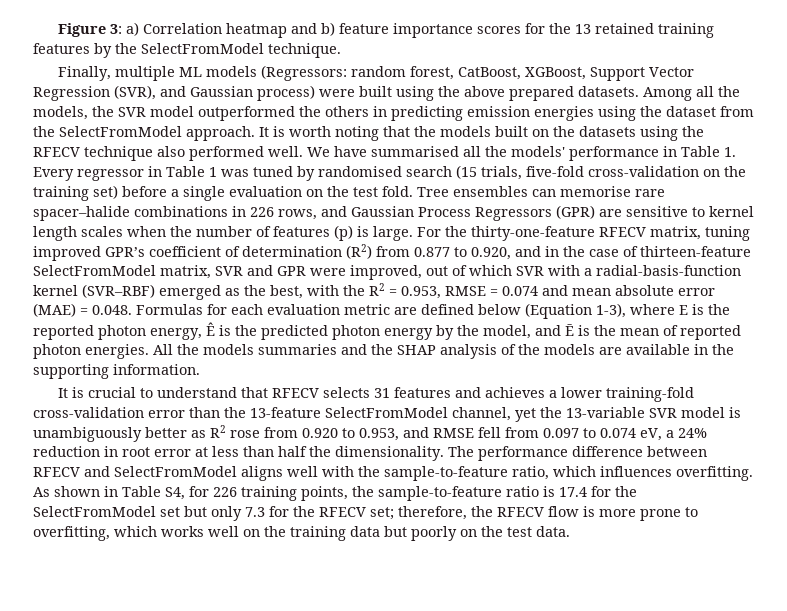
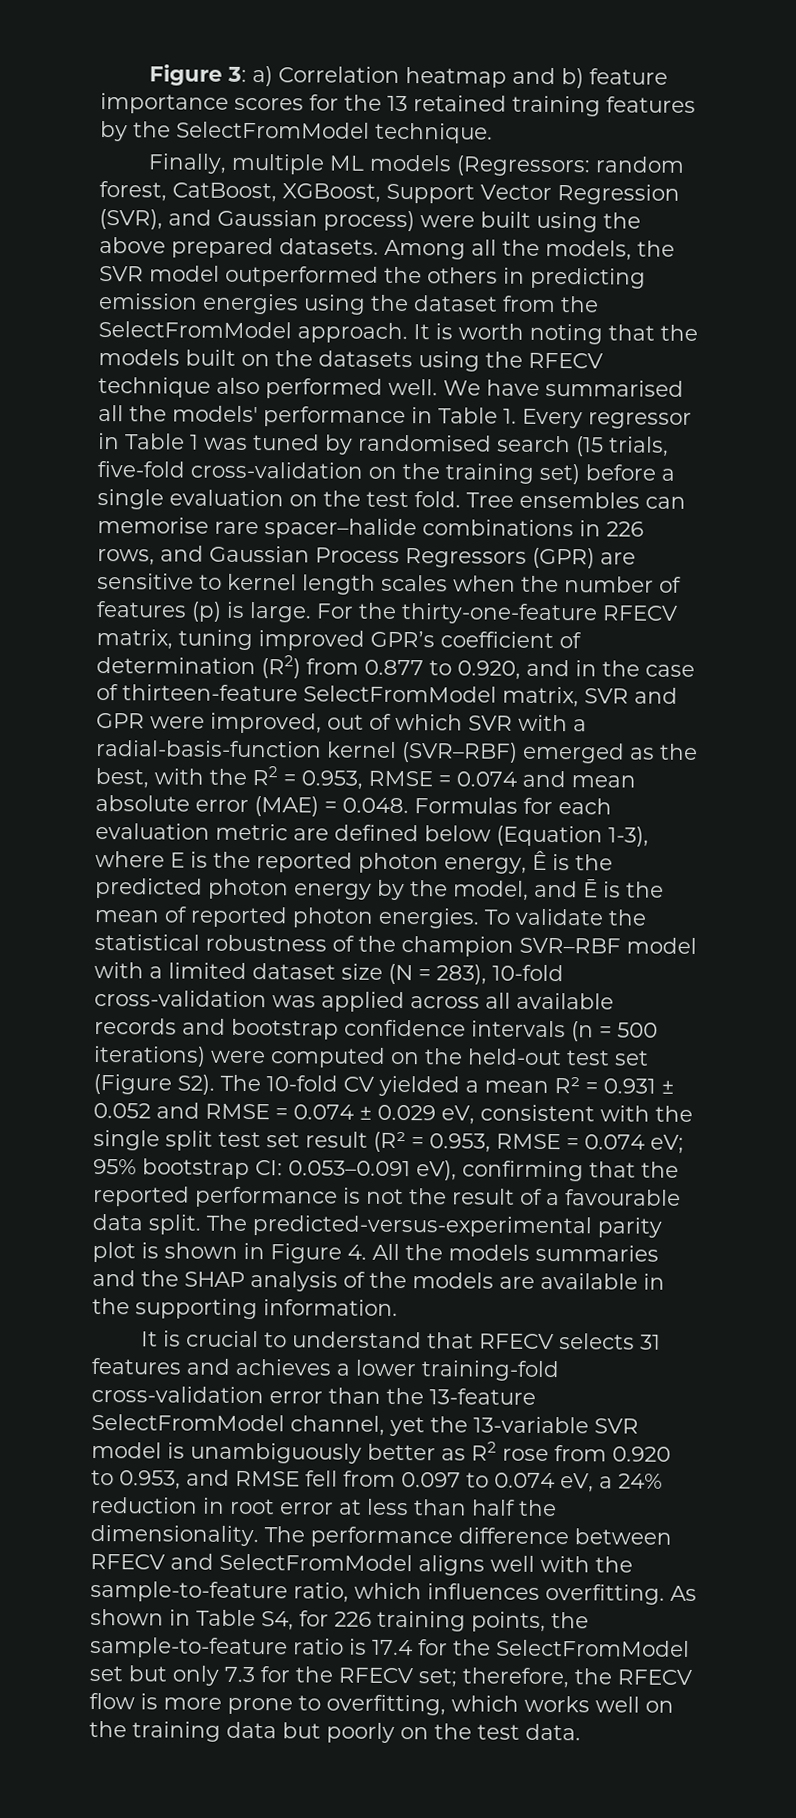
- All the models summaries and the SHAP analysis of the models are available in the supporting information.
+ To validate the statistical robustness of the champion SVR–RBF model with a limited dataset size (N = 283), 10-fold cross-validation was applied across all available records and bootstrap confidence intervals (n = 500 iterations) were computed on the held-out test set (Figure S2). The 10-fold CV yielded a mean R² = 0.931 ± 0.052 and RMSE = 0.074 ± 0.029 eV, consistent with the single split test set result (R² = 0.953, RMSE = 0.074 eV; 95% bootstrap CI: 0.053–0.091 eV), confirming that the reported performance is not the result of a favourable data split. The predicted-versus-experimental parity plot is shown in Figure 4. All the models summaries and the SHAP analysis of the models are available in the supporting information.

